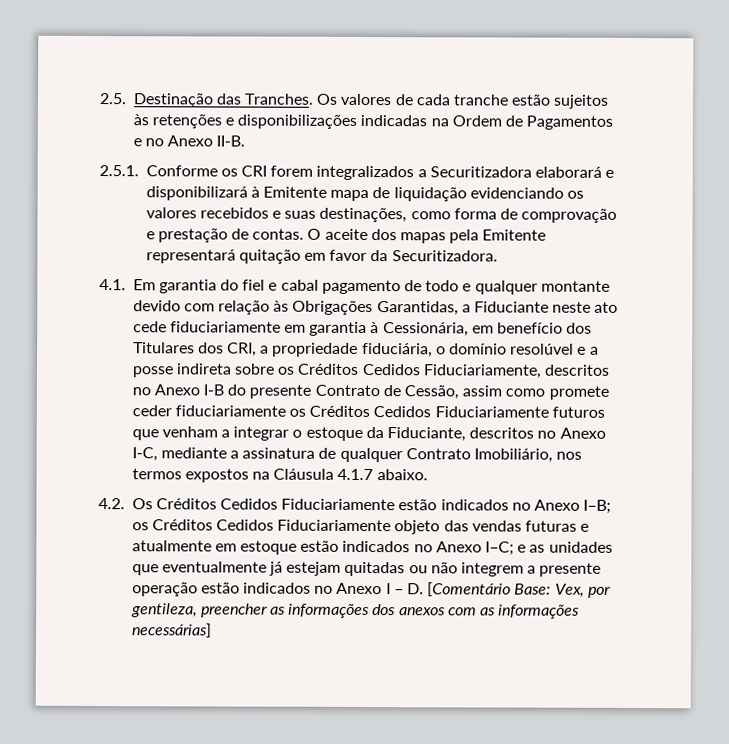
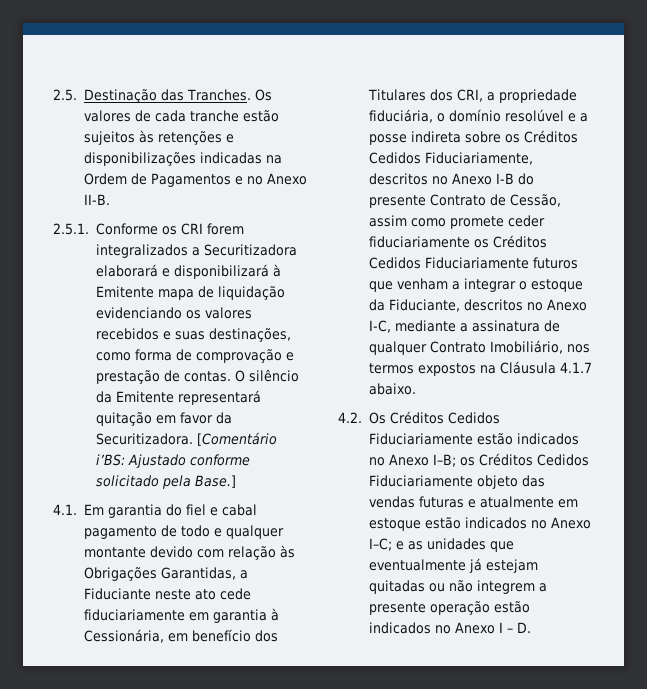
- O aceite dos mapas pela Emitente representará quitação em favor da Securitizadora.
+ O silêncio da Emitente representará quitação em favor da Securitizadora. [Comentário i’BS: Ajustado conforme solicitado pela Base.]
- 4.2. Os Créditos Cedidos Fiduciariamente estão indicados no Anexo I–B; os Créditos Cedidos Fiduciariamente objeto das vendas futuras e atualmente em estoque estão indicados no Anexo I–C; e as unidades que eventualmente já estejam quitadas ou não integrem a presente operação estão indicados no Anexo I – D. [Comentário Base: Vex, por gentileza, preencher as informações dos anexos com as informações necessárias]
+ 4.2. Os Créditos Cedidos Fiduciariamente estão indicados no Anexo I–B; os Créditos Cedidos Fiduciariamente objeto das vendas futuras e atualmente em estoque estão indicados no Anexo I–C; e as unidades que eventualmente já estejam quitadas ou não integrem a presente operação estão indicados no Anexo I – D.

